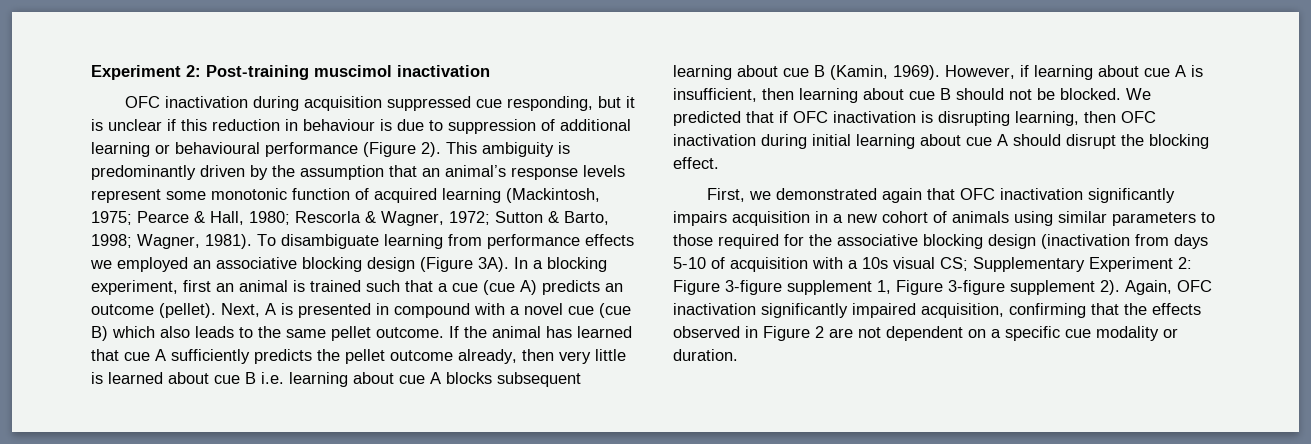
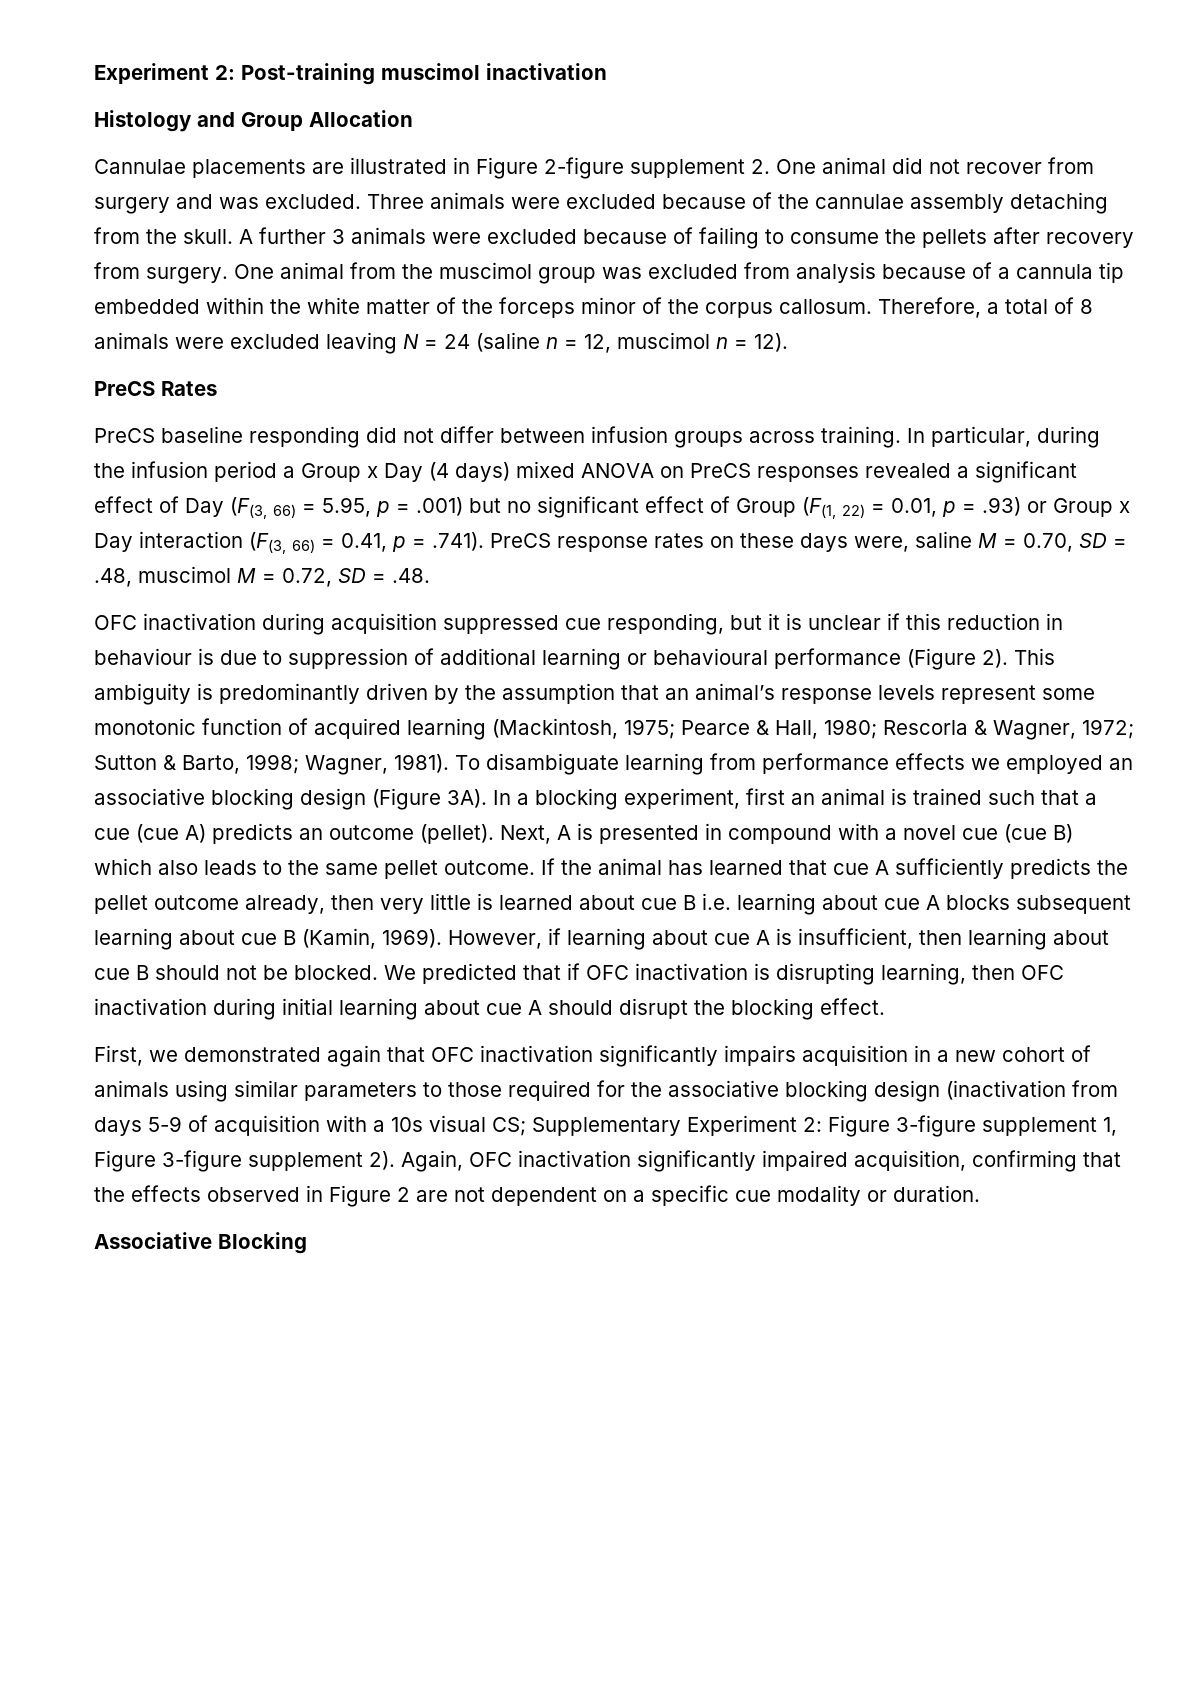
+ Histology and Group Allocation
+ Cannulae placements are illustrated in Figure 2-figure supplement 2. One animal did not recover from surgery and was excluded. Three animals were excluded because of the cannulae assembly detaching from the skull. A further 3 animals were excluded because of failing to consume the pellets after recovery from surgery. One animal from the muscimol group was excluded from analysis because of a cannula tip embedded within the white matter of the forceps minor of the corpus callosum. Therefore, a total of 8 animals were excluded leaving N = 24 (saline n = 12, muscimol n = 12).
+ PreCS Rates
+ PreCS baseline responding did not differ between infusion groups across training. In particular, during the infusion period a Group x Day (4 days) mixed ANOVA on PreCS responses revealed a significant effect of Day (F(3, 66) = 5.95, p = .001) but no significant effect of Group (F(1, 22) = 0.01, p = .93) or Group x Day interaction (F(3, 66) = 0.41, p = .741). PreCS response rates on these days were, saline M = 0.70, SD = .48, muscimol M = 0.72, SD = .48.
- First, we demonstrated again that OFC inactivation significantly impairs acquisition in a new cohort of animals using similar parameters to those required for the associative blocking design (inactivation from days 5-10 of acquisition with a 10s visual CS; Supplementary Experiment 2: Figure 3-figure supplement 1, Figure 3-figure supplement 2).
+ First, we demonstrated again that OFC inactivation significantly impairs acquisition in a new cohort of animals using similar parameters to those required for the associative blocking design (inactivation from days 5-9 of acquisition with a 10s visual CS; Supplementary Experiment 2: Figure 3-figure supplement 1, Figure 3-figure supplement 2).
+ Associative Blocking

